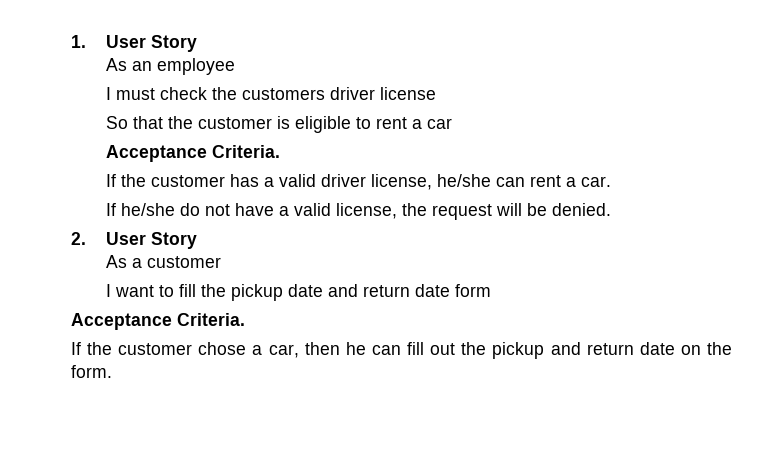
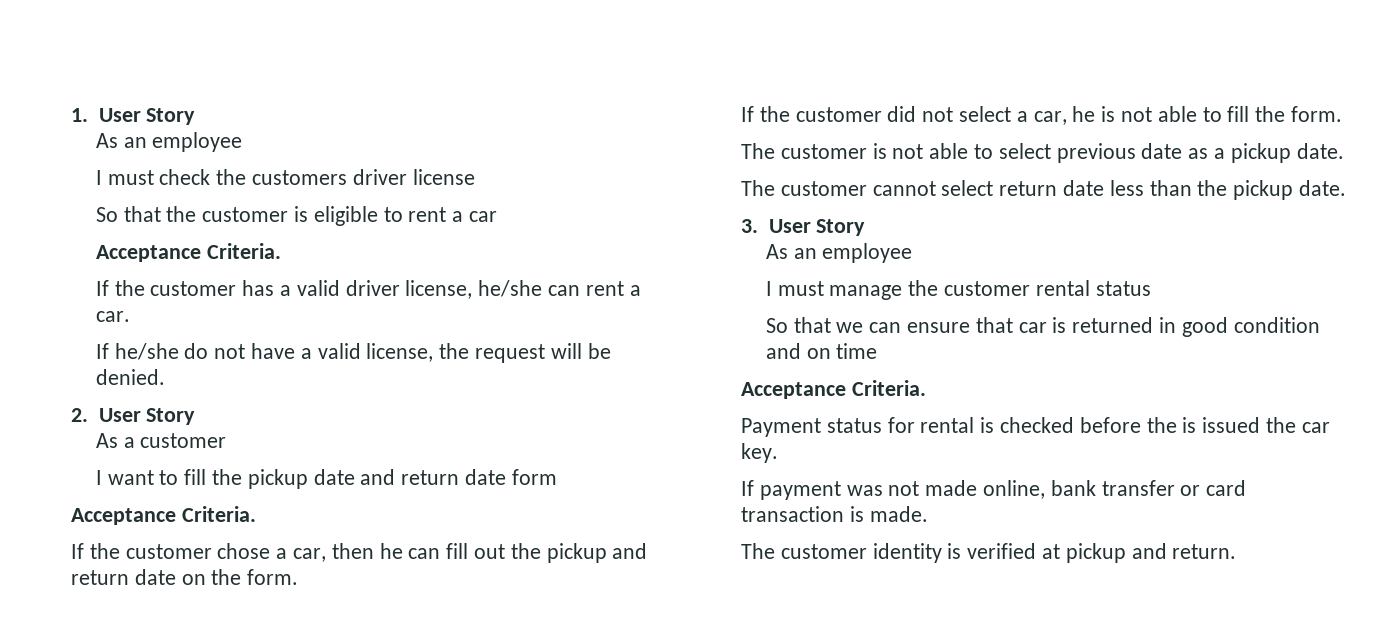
+ If the customer did not select a car, he is not able to fill the form.
+ The customer is not able to select previous date as a pickup date.
+ The customer cannot select return date less than the pickup date.
+ 3. User Story
+ As an employee
+ I must manage the customer rental status
+ So that we can ensure that car is returned in good condition and on time
+ Acceptance Criteria.
+ Payment status for rental is checked before the is issued the car key.
+ If payment was not made online, bank transfer or card transaction is made.
+ The customer identity is verified at pickup and return.

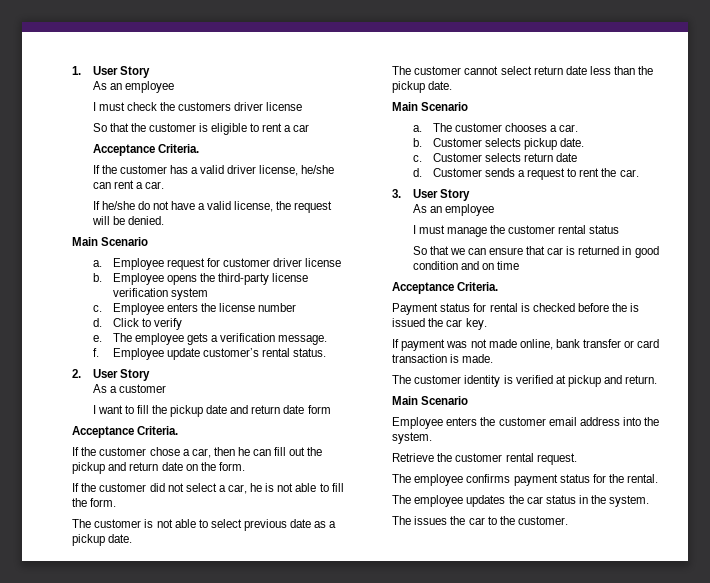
  If he/she do not have a valid license, the request will be denied.
+ Main Scenario
+ a. Employee request for customer driver license
+ b. Employee opens the third-party license verification system
+ c. Employee enters the license number
+ d. Click to verify
+ e. The employee gets a verification message.
+ f. Employee update customer’s rental status.
  The customer cannot select return date less than the pickup date.
+ Main Scenario
+ a. The customer chooses a car.
+ b. Customer selects pickup date.
+ c. Customer selects return date
+ d. Customer sends a request to rent the car.
  The customer identity is verified at pickup and return.
+ Main Scenario
+ Employee enters the customer email address into the system.
+ Retrieve the customer rental request.
+ The employee confirms payment status for the rental.
+ The employee updates the car status in the system.
+ The issues the car to the customer.

